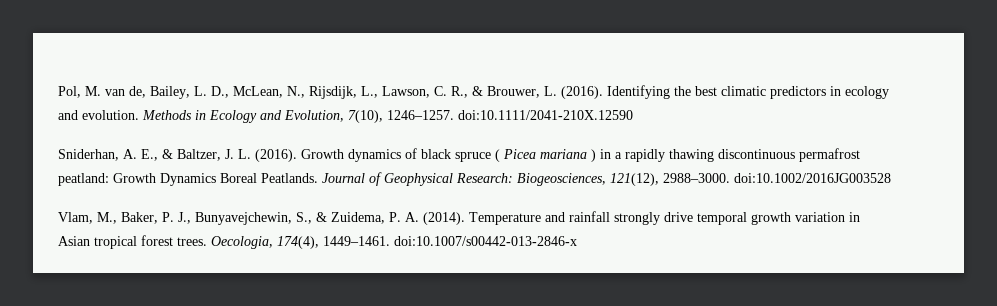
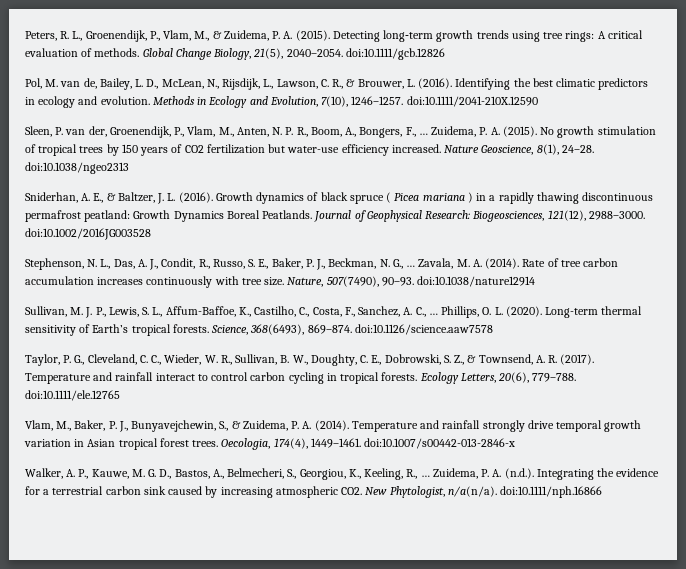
+ Peters, R. L., Groenendijk, P., Vlam, M., & Zuidema, P. A. (2015). Detecting long‐term growth trends using tree rings: A critical evaluation of methods. Global Change Biology, 21(5), 2040–2054. doi:10.1111/gcb.12826
+ Sleen, P. van der, Groenendijk, P., Vlam, M., Anten, N. P. R., Boom, A., Bongers, F., … Zuidema, P. A. (2015). No growth stimulation of tropical trees by 150 years of CO2 fertilization but water-use efficiency increased. Nature Geoscience, 8(1), 24–28. doi:10.1038/ngeo2313
+ Stephenson, N. L., Das, A. J., Condit, R., Russo, S. E., Baker, P. J., Beckman, N. G., … Zavala, M. A. (2014). Rate of tree carbon accumulation increases continuously with tree size. Nature, 507(7490), 90–93. doi:10.1038/nature12914
+ Sullivan, M. J. P., Lewis, S. L., Affum-Baffoe, K., Castilho, C., Costa, F., Sanchez, A. C., … Phillips, O. L. (2020). Long-term thermal sensitivity of Earth’s tropical forests. Science, 368(6493), 869–874. doi:10.1126/science.aaw7578
+ Taylor, P. G., Cleveland, C. C., Wieder, W. R., Sullivan, B. W., Doughty, C. E., Dobrowski, S. Z., & Townsend, A. R. (2017). Temperature and rainfall interact to control carbon cycling in tropical forests. Ecology Letters, 20(6), 779–788. doi:10.1111/ele.12765
+ Walker, A. P., Kauwe, M. G. D., Bastos, A., Belmecheri, S., Georgiou, K., Keeling, R., … Zuidema, P. A. (n.d.). Integrating the evidence for a terrestrial carbon sink caused by increasing atmospheric CO2. New Phytologist, n/a(n/a). doi:10.1111/nph.16866

